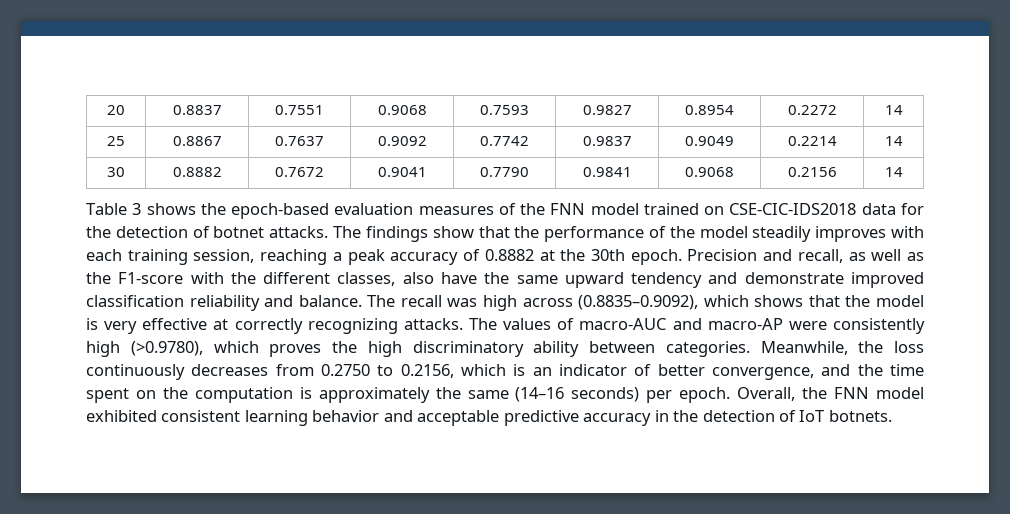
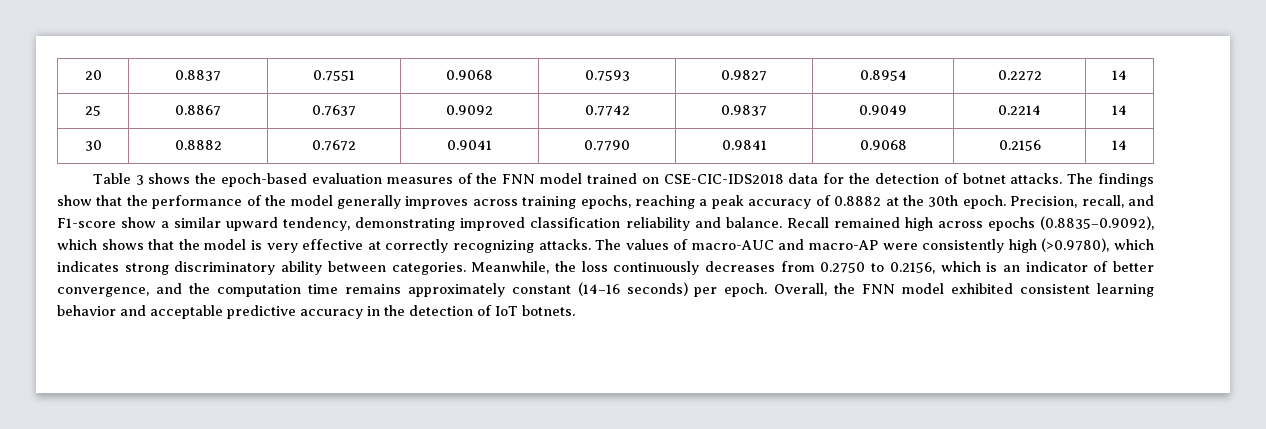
- The findings show that the performance of the model steadily improves with each training session, reaching a peak accuracy of 0.8882 at the 30th epoch.
+ The findings show that the performance of the model generally improves across training epochs, reaching a peak accuracy of 0.8882 at the 30th epoch.
- Precision and recall, as well as the F1-score with the different classes, also have the same upward tendency and demonstrate improved classification reliability and balance.
+ Precision, recall, and F1-score show a similar upward tendency, demonstrating improved classification reliability and balance.
- The recall was high across (0.8835–0.9092), which shows that the model is very effective at correctly recognizing attacks.
+ Recall remained high across epochs (0.8835–0.9092), which shows that the model is very effective at correctly recognizing attacks.
- The values of macro-AUC and macro-AP were consistently high (>0.9780), which proves the high discriminatory ability between categories.
+ The values of macro-AUC and macro-AP were consistently high (>0.9780), which indicates strong discriminatory ability between categories.
- Meanwhile, the loss continuously decreases from 0.2750 to 0.2156, which is an indicator of better convergence, and the time spent on the computation is approximately the same (14–16 seconds) per epoch.
+ Meanwhile, the loss continuously decreases from 0.2750 to 0.2156, which is an indicator of better convergence, and the computation time remains approximately constant (14–16 seconds) per epoch.

